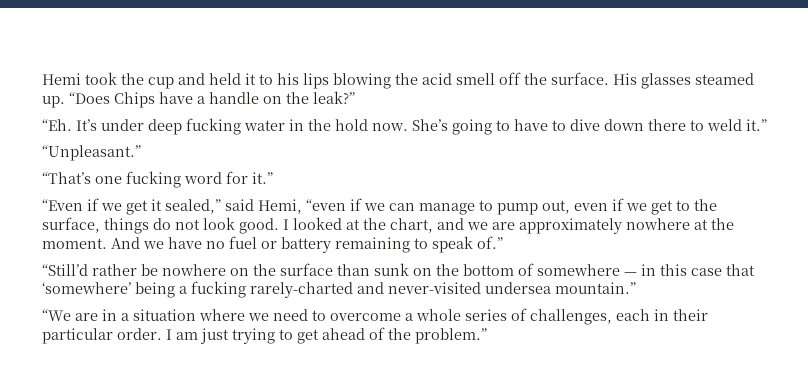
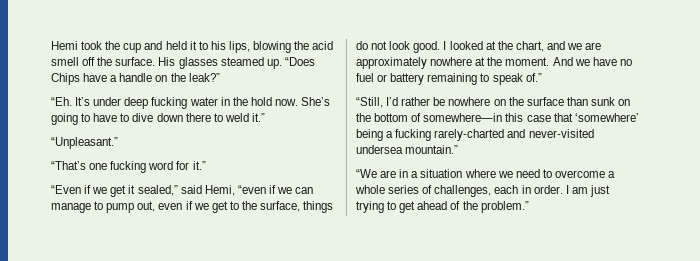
- Hemi took the cup and held it to his lips blowing the acid smell off the surface.
+ Hemi took the cup and held it to his lips, blowing the acid smell off the surface.
- “Still’d rather be nowhere on the surface than sunk on the bottom of somewhere — in this case that ‘somewhere’ being a fucking rarely-charted and never-visited undersea mountain.”
+ “Still, I’d rather be nowhere on the surface than sunk on the bottom of somewhere—in this case that ‘somewhere’ being a fucking rarely-charted and never-visited undersea mountain.”
- “We are in a situation where we need to overcome a whole series of challenges, each in their particular order.
+ “We are in a situation where we need to overcome a whole series of challenges, each in order.

